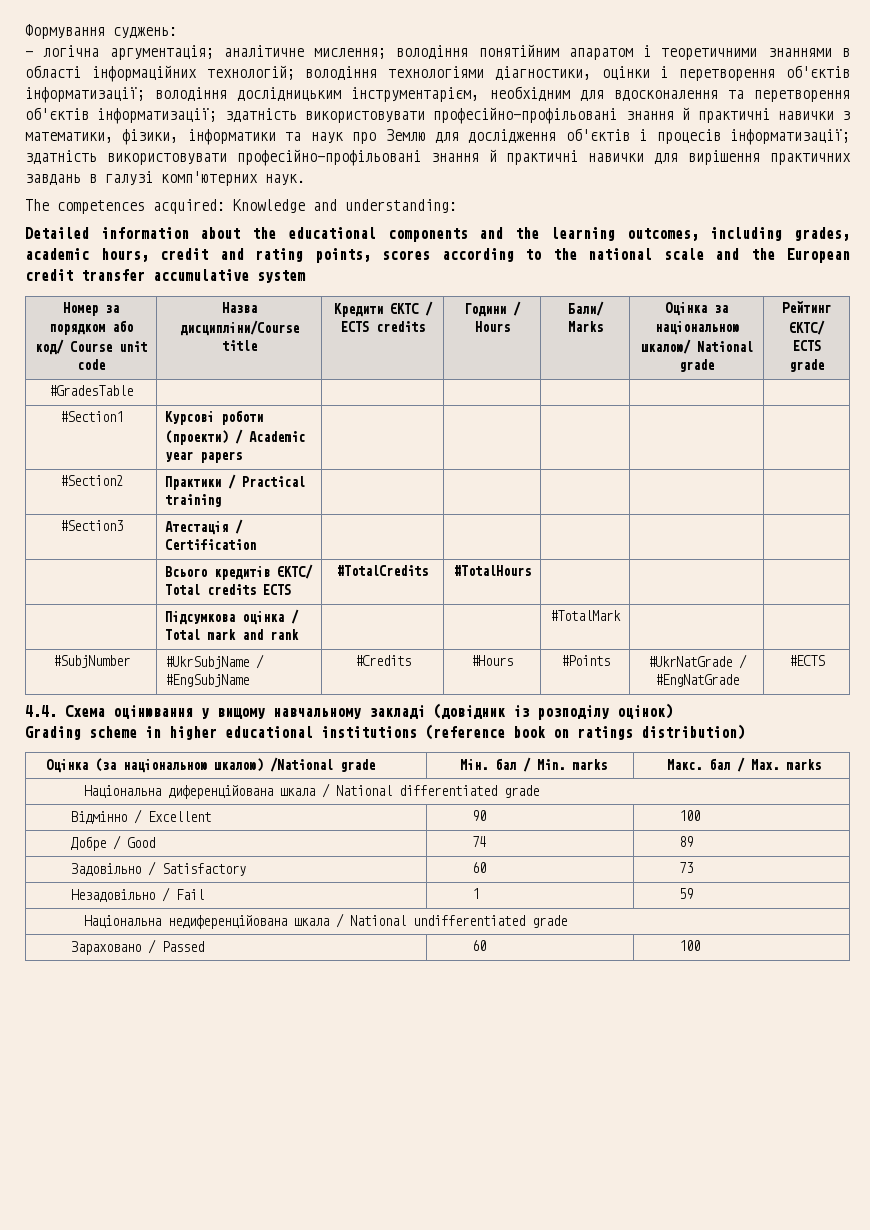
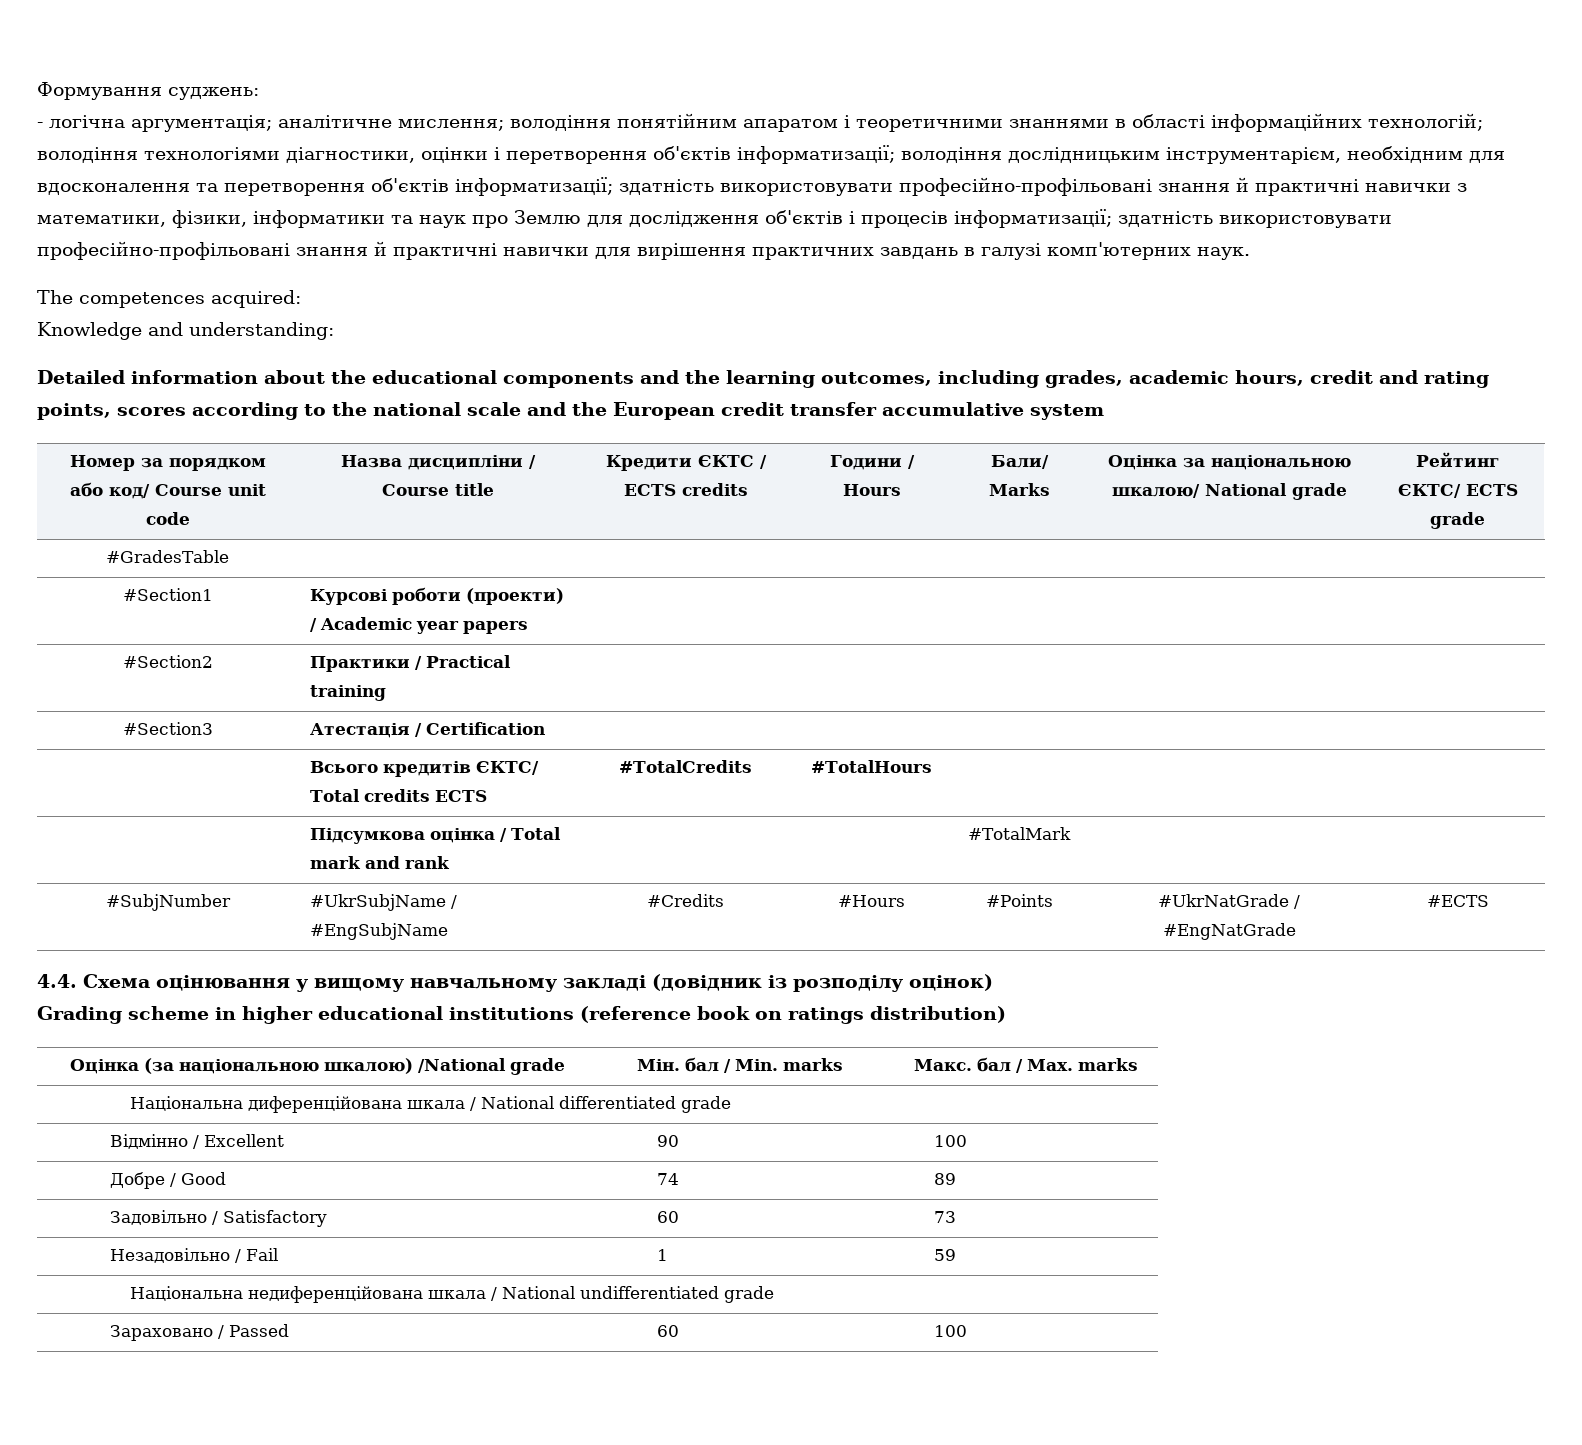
- The competences acquired: Knowledge and understanding:
+ The competences acquired:
+ Knowledge and understanding:
- Номер за порядком або код/ Course unit code | Назва дисципліни/Course title | Кредити ЄКТС / ECTS credits | Години / Hours | Бали/ Marks | Оцінка за національною шкалою/ National grade | Рейтинг ЄКТС/ ECTS grade
+ Номер за порядком або код/ Course unit code | Назва дисципліни / Course title | Кредити ЄКТС / ECTS credits | Години / Hours | Бали/ Marks | Оцінка за національною шкалою/ National grade | Рейтинг ЄКТС/ ECTS grade

